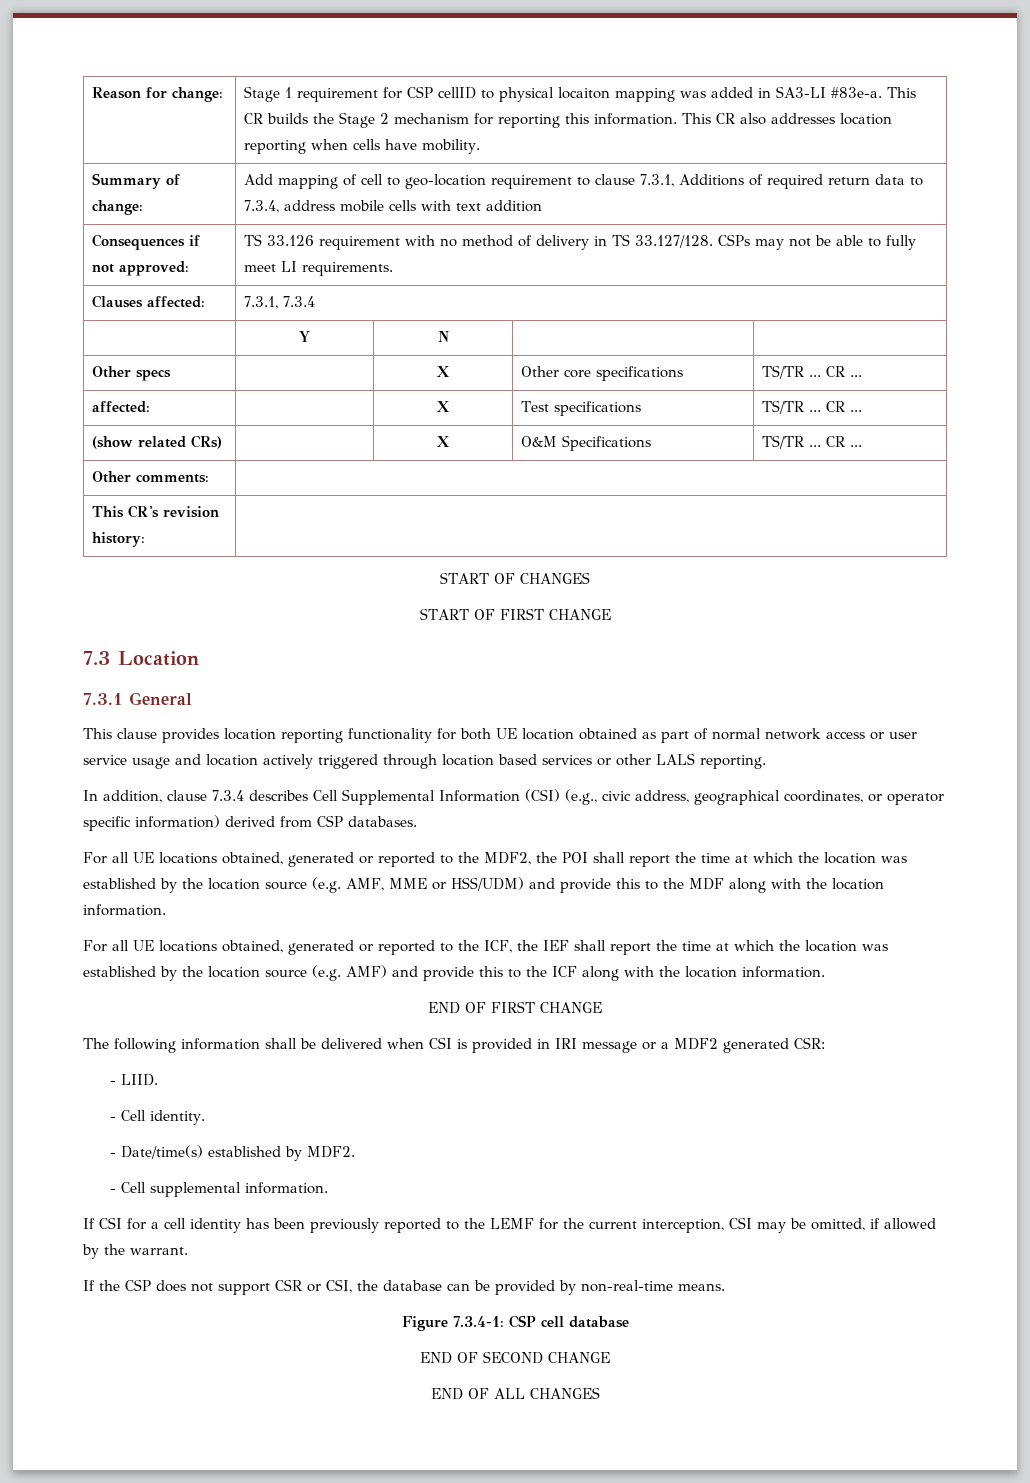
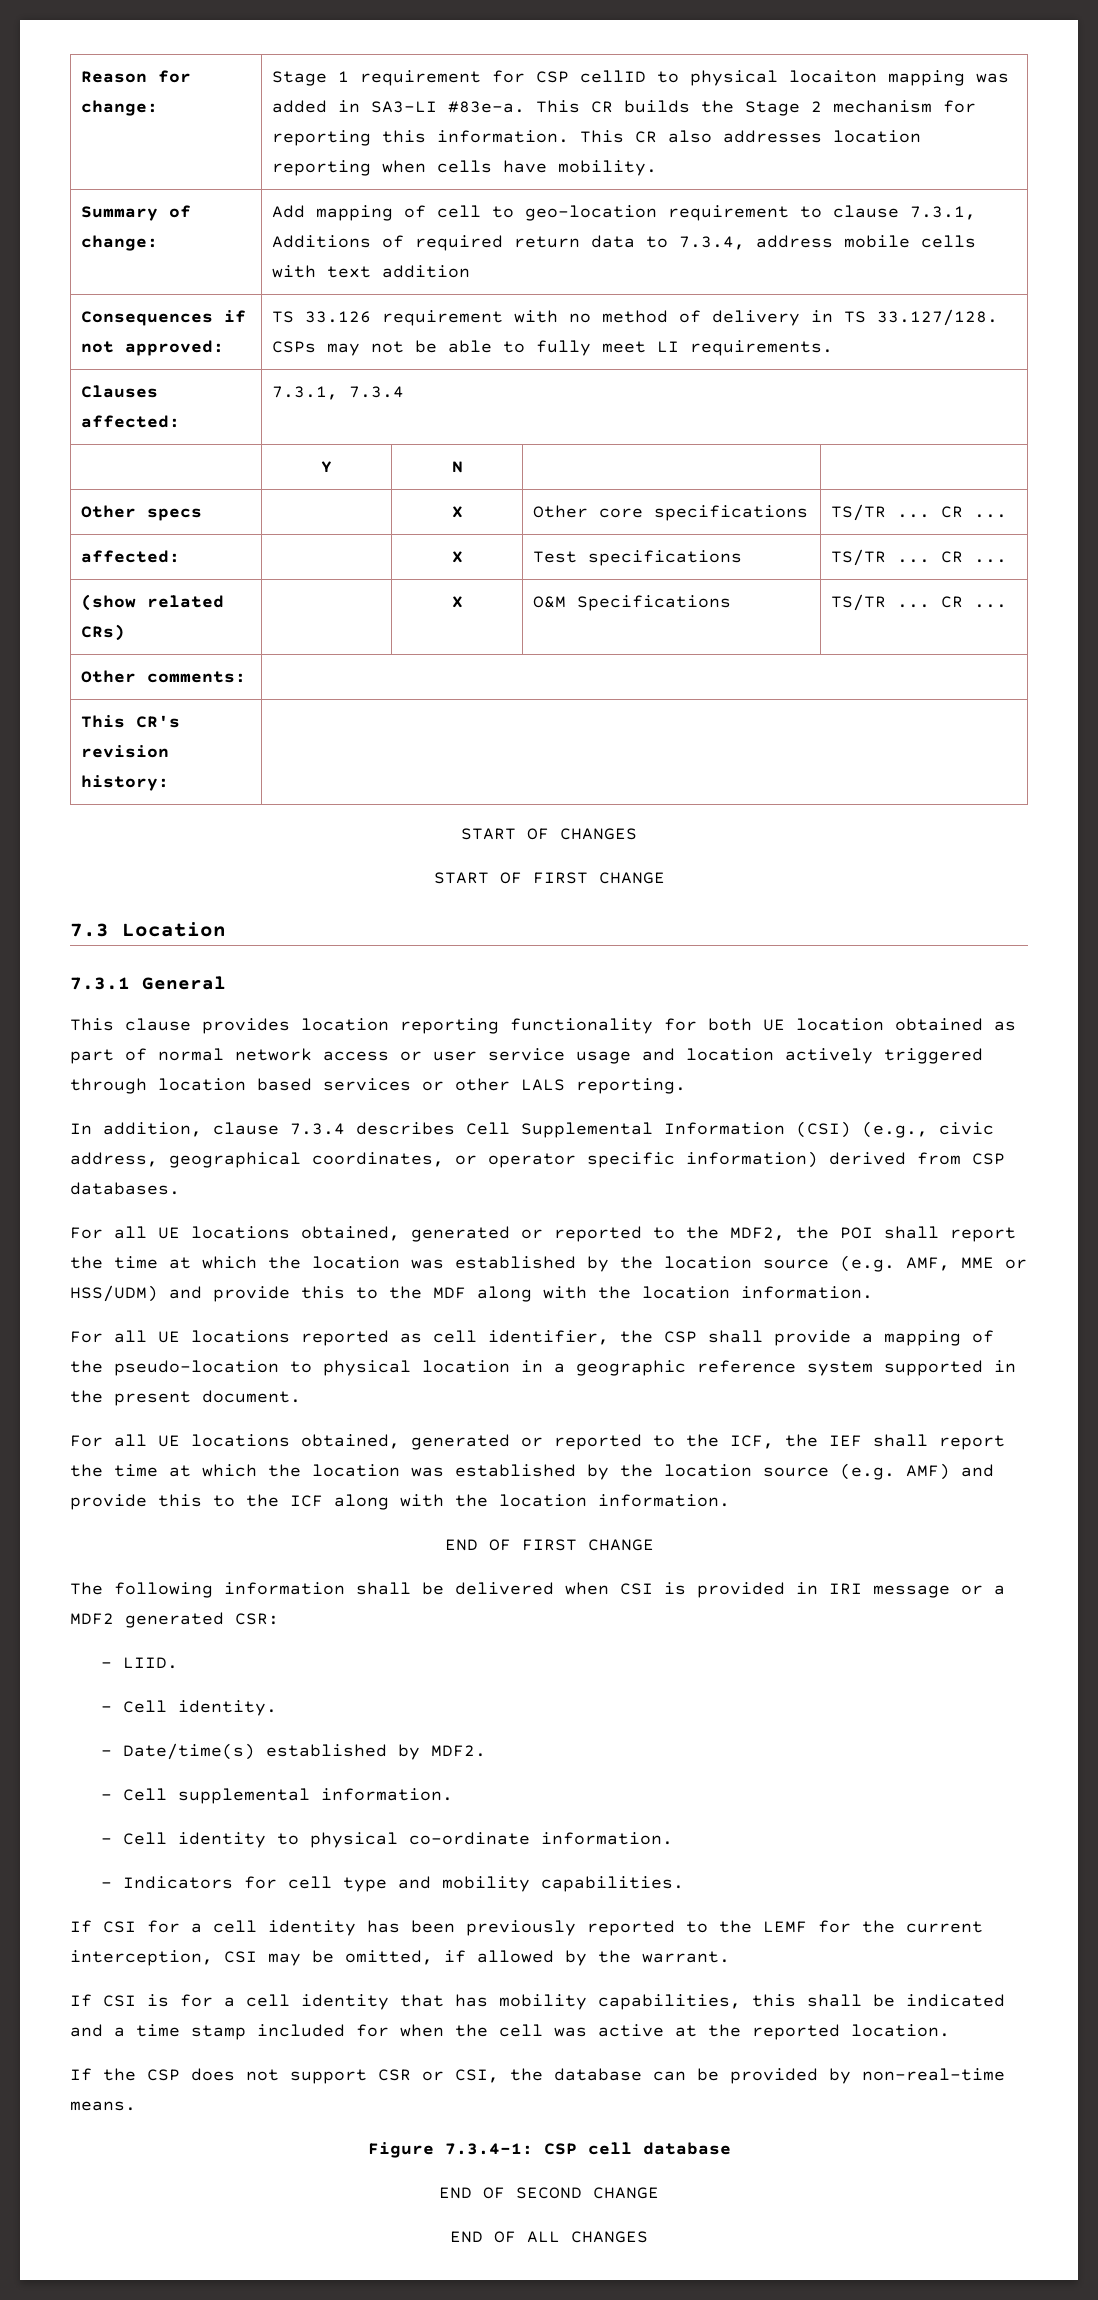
+ For all UE locations reported as cell identifier, the CSP shall provide a mapping of the pseudo-location to physical location in a geographic reference system supported in the present document.
+ - Cell identity to physical co-ordinate information.
+ - Indicators for cell type and mobility capabilities.
+ If CSI is for a cell identity that has mobility capabilities, this shall be indicated and a time stamp included for when the cell was active at the reported location.

